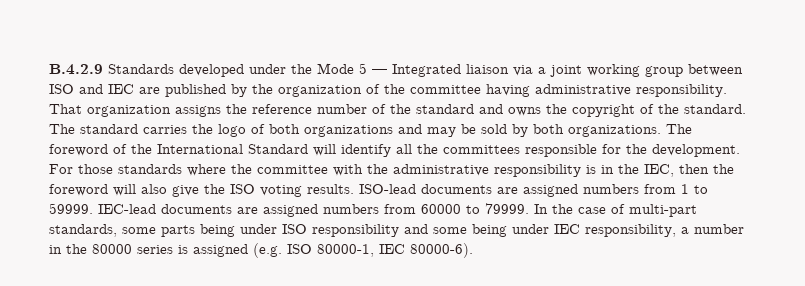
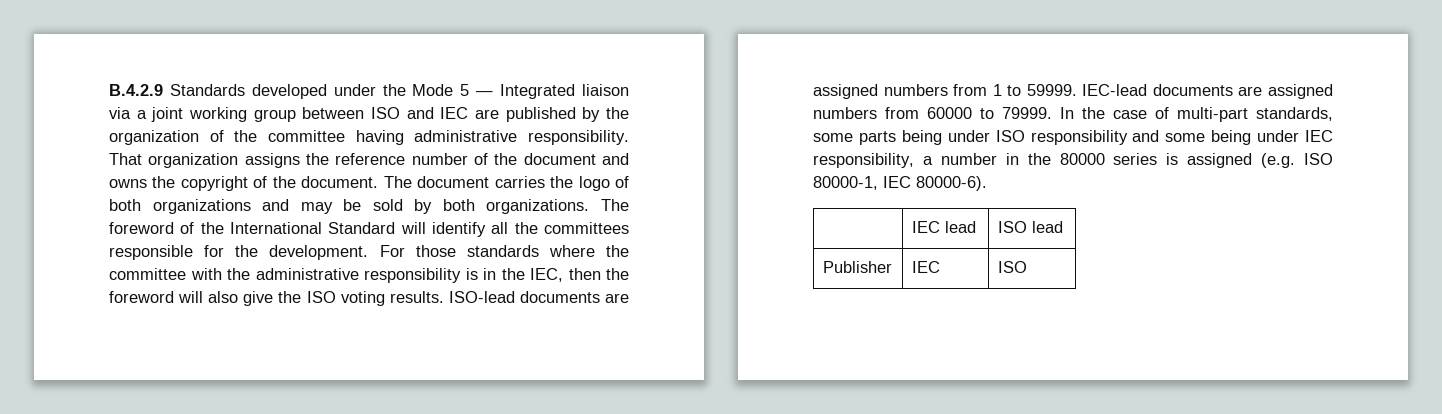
- That organization assigns the reference number of the standard and owns the copyright of the standard. The standard carries the logo of both organizations and may be sold by both organizations.
+ That organization assigns the reference number of the document and owns the copyright of the document. The document carries the logo of both organizations and may be sold by both organizations.
+ | IEC lead | ISO lead
+ Publisher | IEC | ISO

